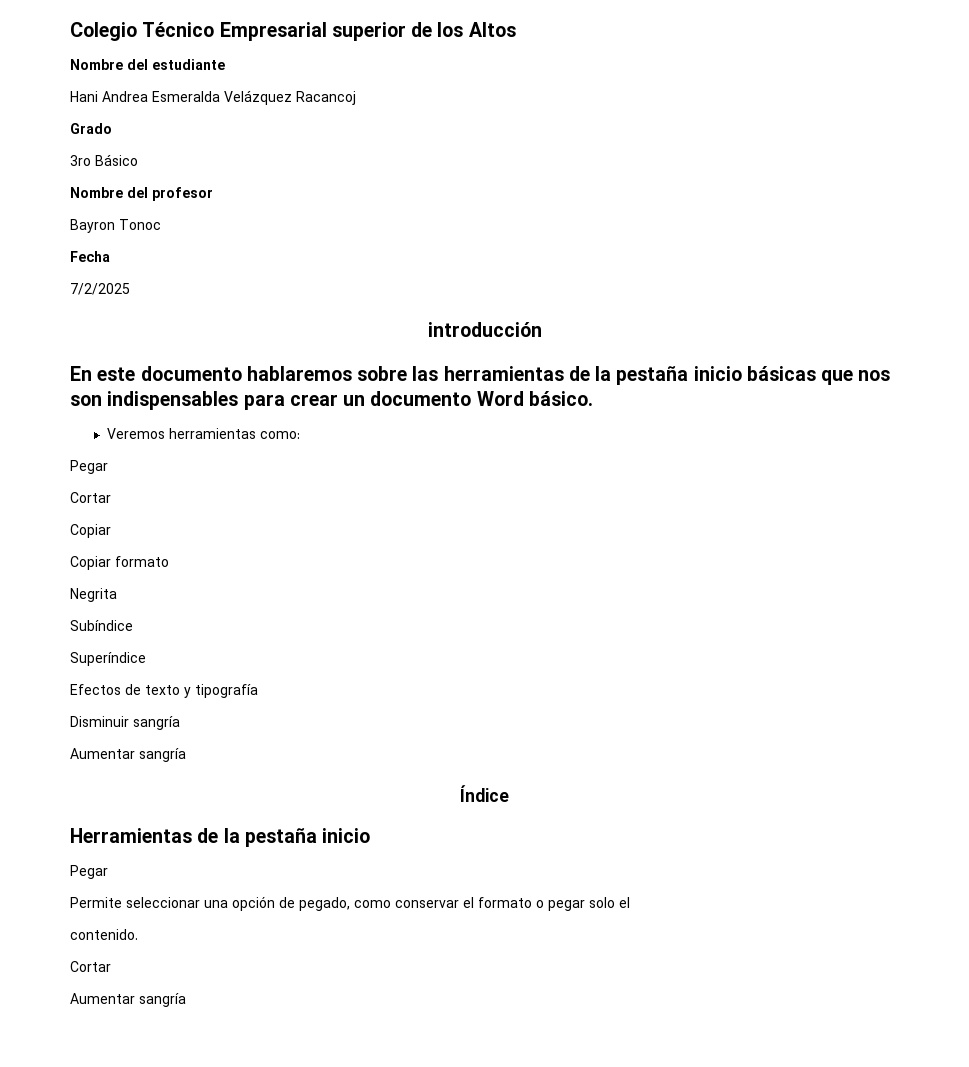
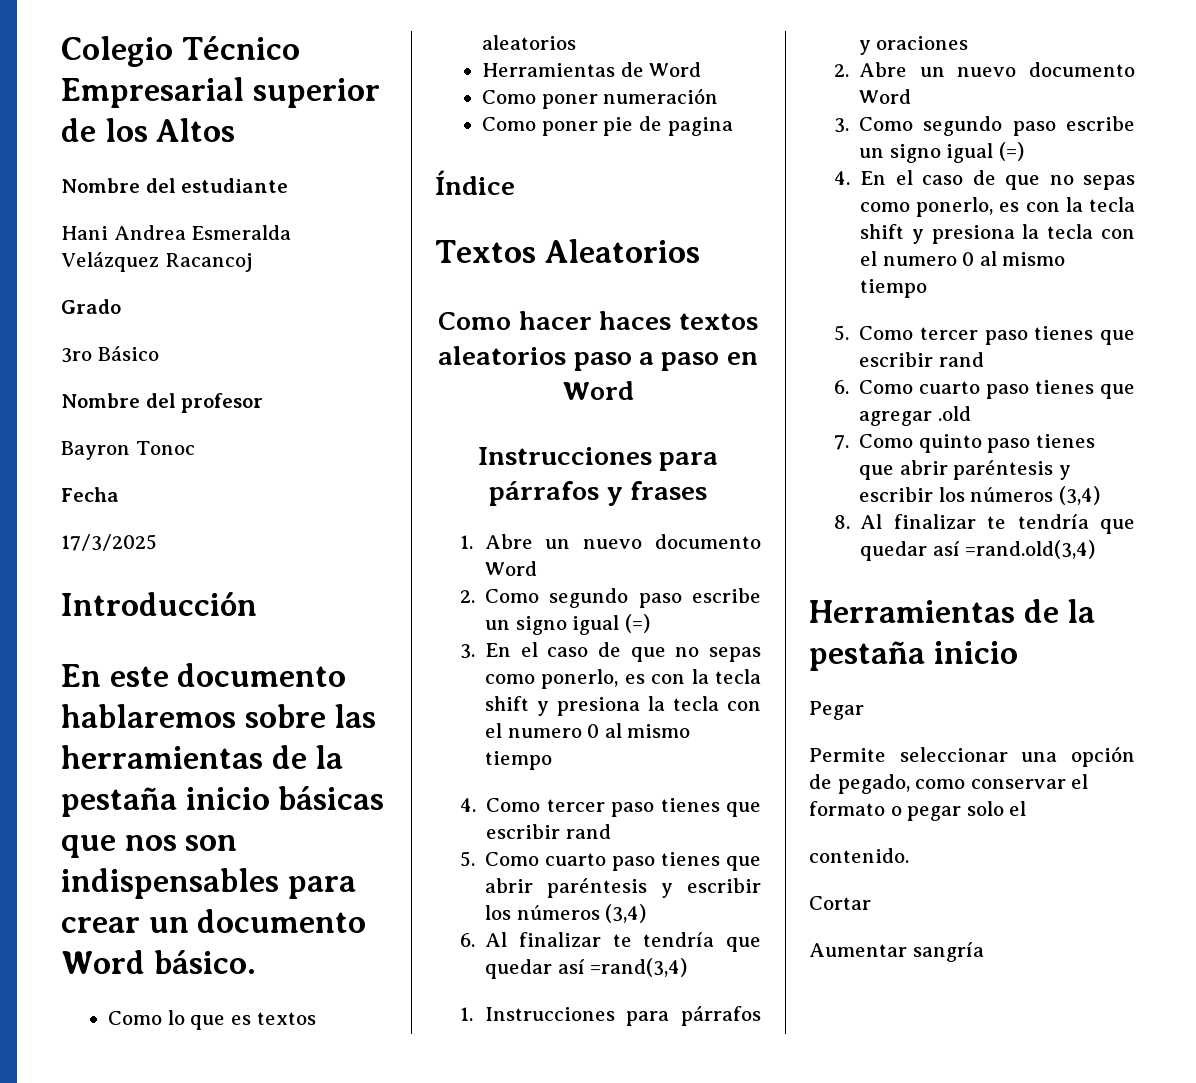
- 7/2/2025
- introducción
+ 17/3/2025
+ Introducción
- Veremos herramientas como:
- Pegar
- Cortar
- Copiar
- Copiar formato
- Negrita
- Subíndice
- Superíndice
- Efectos de texto y tipografía
- Disminuir sangría
- Aumentar sangría
+ Como lo que es textos aleatorios
+ Herramientas de Word
+ Como poner numeración
+ Como poner pie de pagina
  Índice
+ Textos Aleatorios
+ Como hacer haces textos aleatorios paso a paso en Word
+ Instrucciones para párrafos y frases
+ 1. Abre un nuevo documento Word
+ 2. Como segundo paso escribe un signo igual (=)
+ 3. En el caso de que no sepas como ponerlo, es con la tecla shift y presiona la tecla con el numero 0 al mismo tiempo
+ 4. Como tercer paso tienes que escribir rand
+ 5. Como cuarto paso tienes que abrir paréntesis y escribir los números (3,4)
+ 6. Al finalizar te tendría que quedar así =rand(3,4)
+ 1. Instrucciones para párrafos y oraciones
+ 2. Abre un nuevo documento Word
+ 3. Como segundo paso escribe un signo igual (=)
+ 4. En el caso de que no sepas como ponerlo, es con la tecla shift y presiona la tecla con el numero 0 al mismo tiempo
+ 5. Como tercer paso tienes que escribir rand
+ 6. Como cuarto paso tienes que agregar .old
+ 7. Como quinto paso tienes que abrir paréntesis y escribir los números (3,4)
+ 8. Al finalizar te tendría que quedar así =rand.old(3,4)

